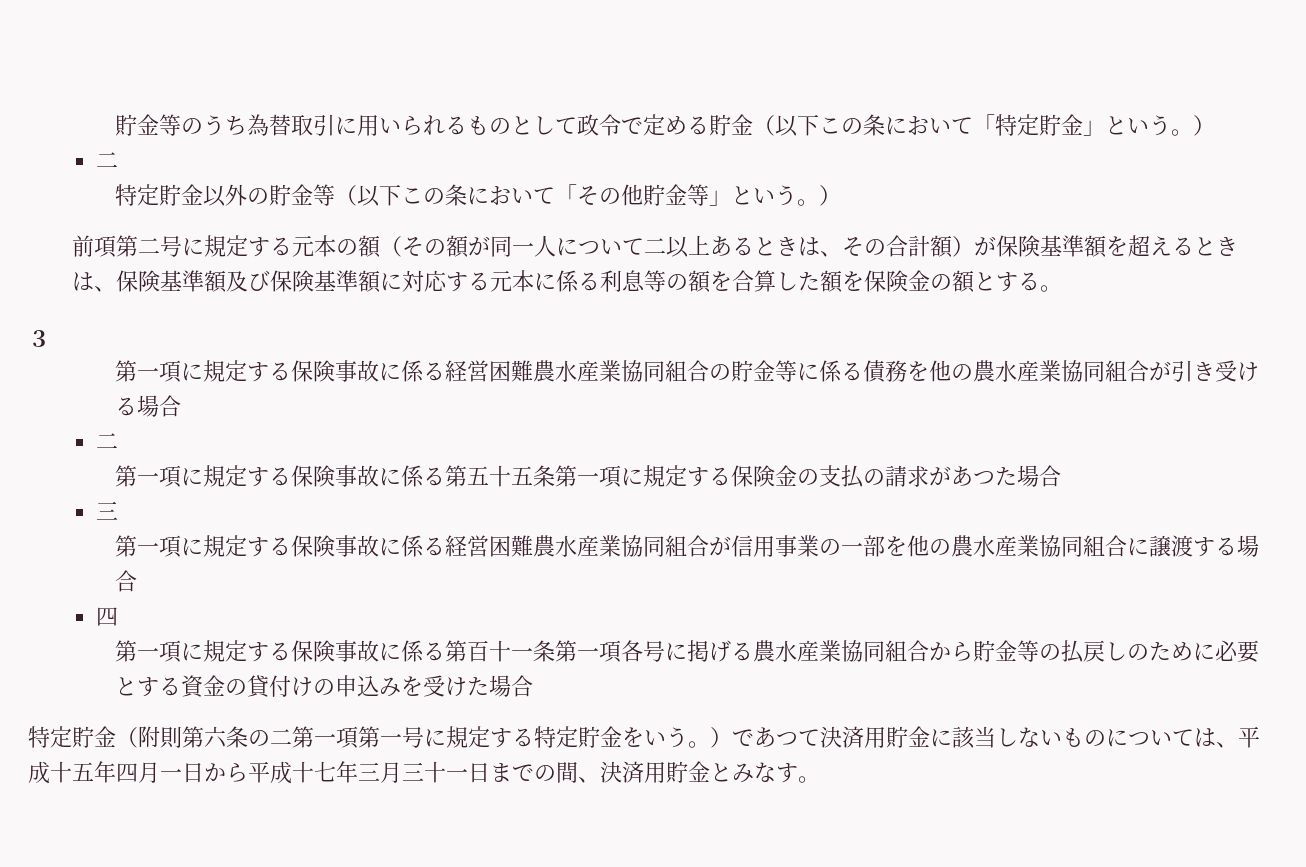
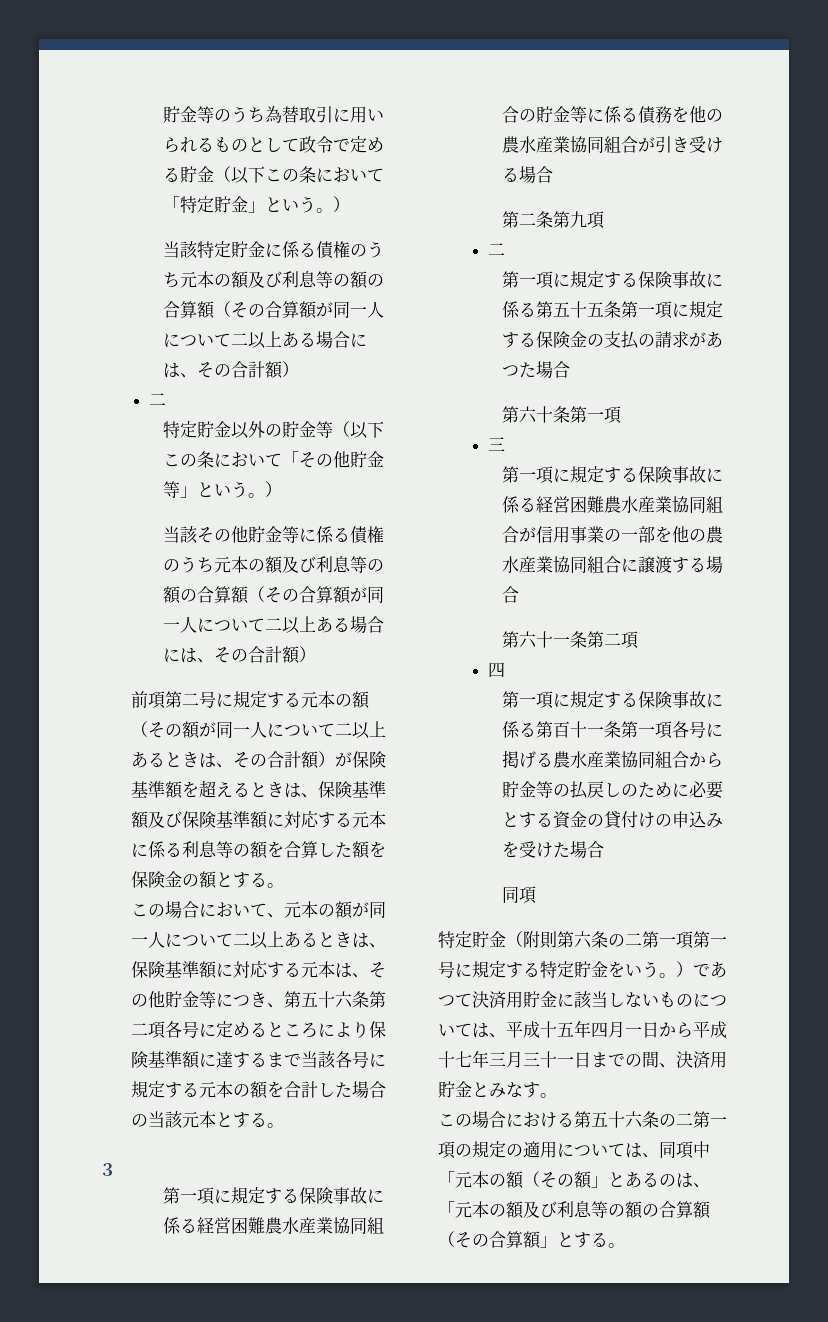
+ 当該特定貯金に係る債権のうち元本の額及び利息等の額の合算額（その合算額が同一人について二以上ある場合には、その合計額）
+ 当該その他貯金等に係る債権のうち元本の額及び利息等の額の合算額（その合算額が同一人について二以上ある場合には、その合計額）
+ この場合において、元本の額が同一人について二以上あるときは、保険基準額に対応する元本は、その他貯金等につき、第五十六条第二項各号に定めるところにより保険基準額に達するまで当該各号に規定する元本の額を合計した場合の当該元本とする。
+ 第二条第九項
+ 第六十条第一項
+ 第六十一条第二項
  第一項に規定する保険事故に係る第百十一条第一項各号に掲げる農水産業協同組合から貯金等の払戻しのために必要とする資金の貸付けの申込みを受けた場合
+ 同項
+ この場合における第五十六条の二第一項の規定の適用については、同項中「元本の額（その額」とあるのは、「元本の額及び利息等の額の合算額（その合算額」とする。

